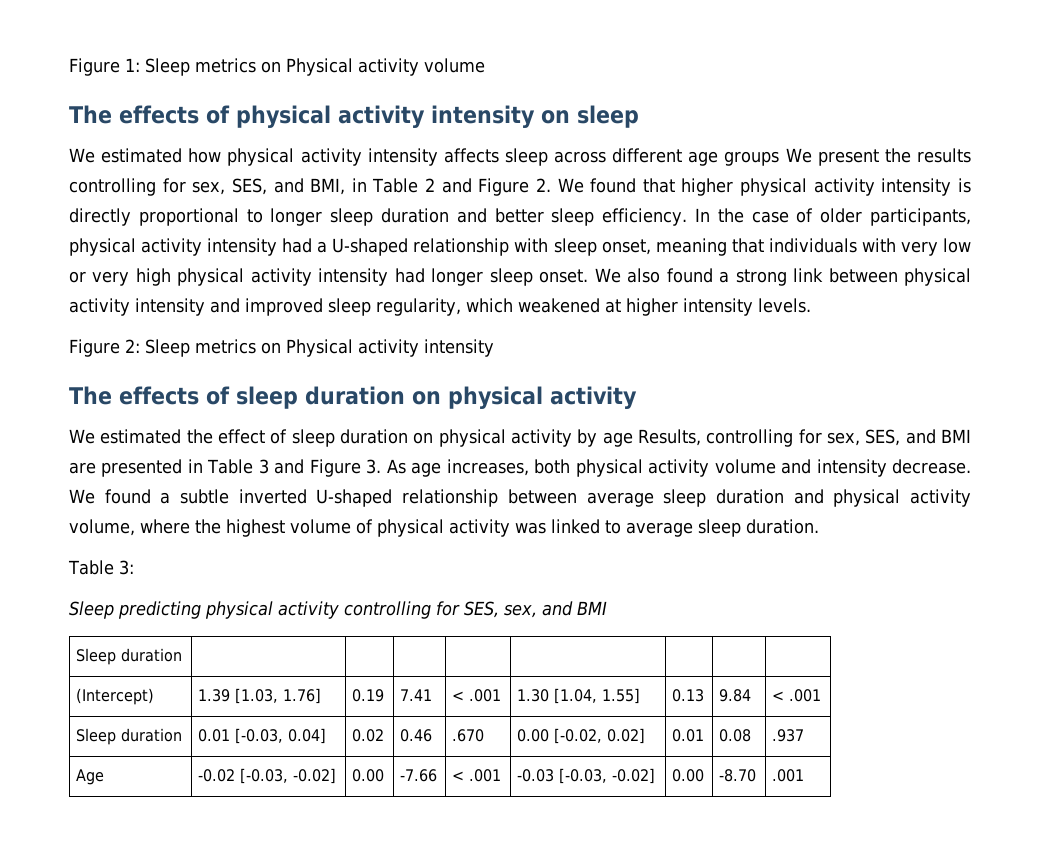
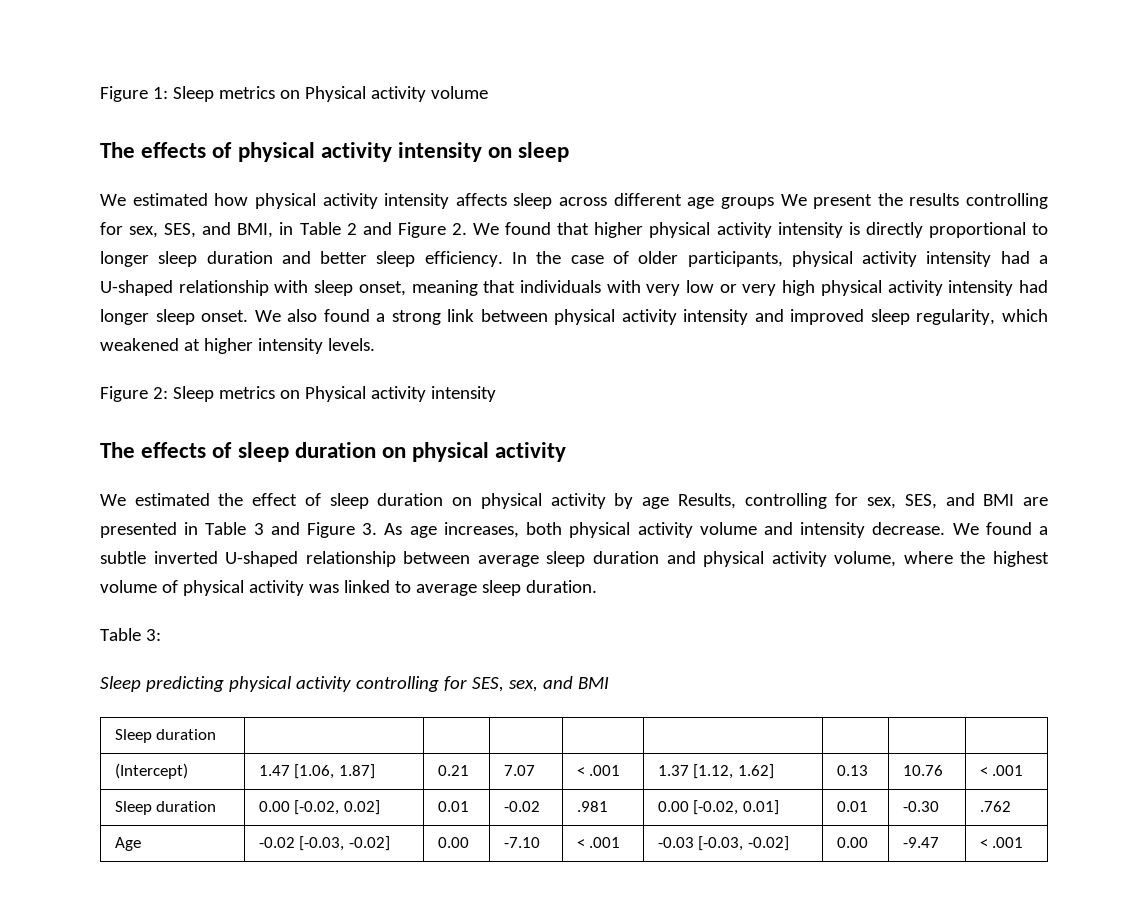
- (Intercept) | 1.39 [1.03, 1.76] | 0.19 | 7.41 | < .001 | 1.30 [1.04, 1.55] | 0.13 | 9.84 | < .001
+ (Intercept) | 1.47 [1.06, 1.87] | 0.21 | 7.07 | < .001 | 1.37 [1.12, 1.62] | 0.13 | 10.76 | < .001
- Sleep duration | 0.01 [-0.03, 0.04] | 0.02 | 0.46 | .670 | 0.00 [-0.02, 0.02] | 0.01 | 0.08 | .937
+ Sleep duration | 0.00 [-0.02, 0.02] | 0.01 | -0.02 | .981 | 0.00 [-0.02, 0.01] | 0.01 | -0.30 | .762
- Age | -0.02 [-0.03, -0.02] | 0.00 | -7.66 | < .001 | -0.03 [-0.03, -0.02] | 0.00 | -8.70 | .001
+ Age | -0.02 [-0.03, -0.02] | 0.00 | -7.10 | < .001 | -0.03 [-0.03, -0.02] | 0.00 | -9.47 | < .001

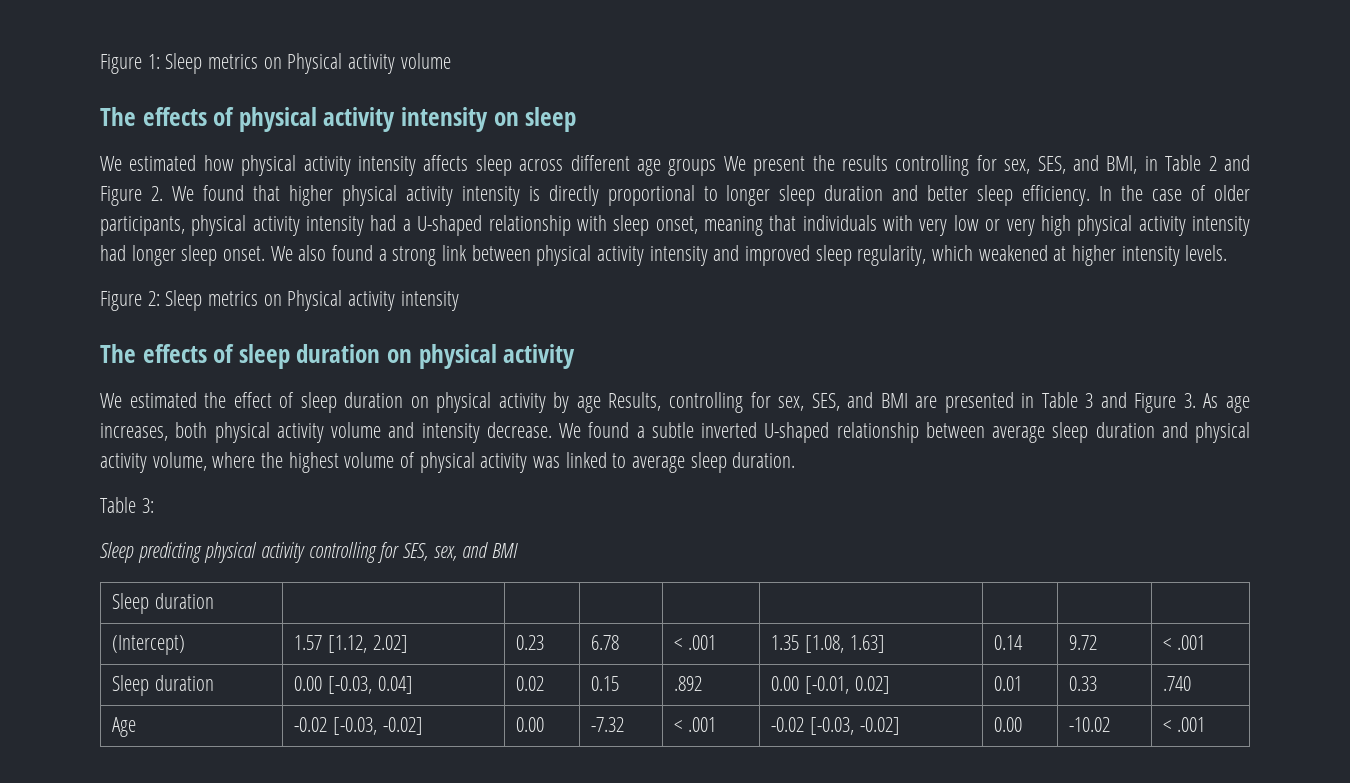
- (Intercept) | 1.47 [1.06, 1.87] | 0.21 | 7.07 | < .001 | 1.37 [1.12, 1.62] | 0.13 | 10.76 | < .001
+ (Intercept) | 1.57 [1.12, 2.02] | 0.23 | 6.78 | < .001 | 1.35 [1.08, 1.63] | 0.14 | 9.72 | < .001
- Sleep duration | 0.00 [-0.02, 0.02] | 0.01 | -0.02 | .981 | 0.00 [-0.02, 0.01] | 0.01 | -0.30 | .762
+ Sleep duration | 0.00 [-0.03, 0.04] | 0.02 | 0.15 | .892 | 0.00 [-0.01, 0.02] | 0.01 | 0.33 | .740
- Age | -0.02 [-0.03, -0.02] | 0.00 | -7.10 | < .001 | -0.03 [-0.03, -0.02] | 0.00 | -9.47 | < .001
+ Age | -0.02 [-0.03, -0.02] | 0.00 | -7.32 | < .001 | -0.02 [-0.03, -0.02] | 0.00 | -10.02 | < .001

